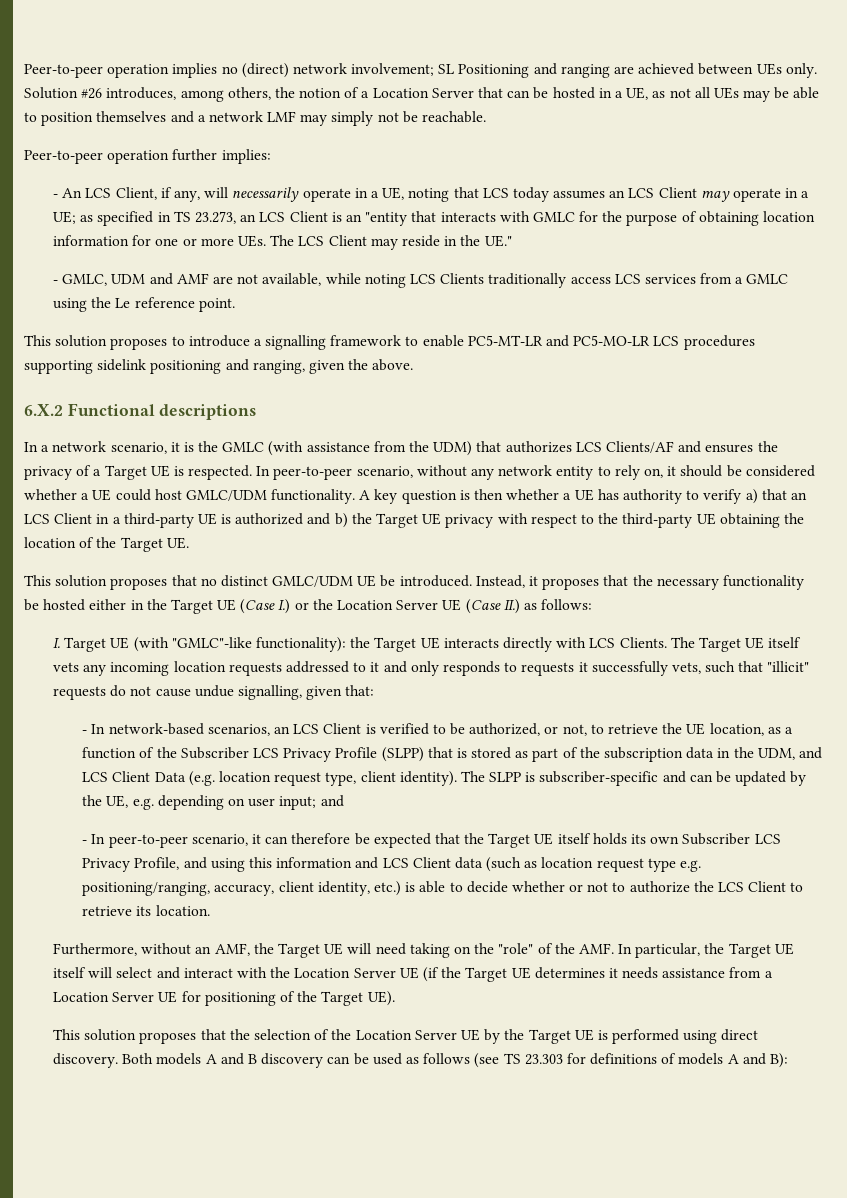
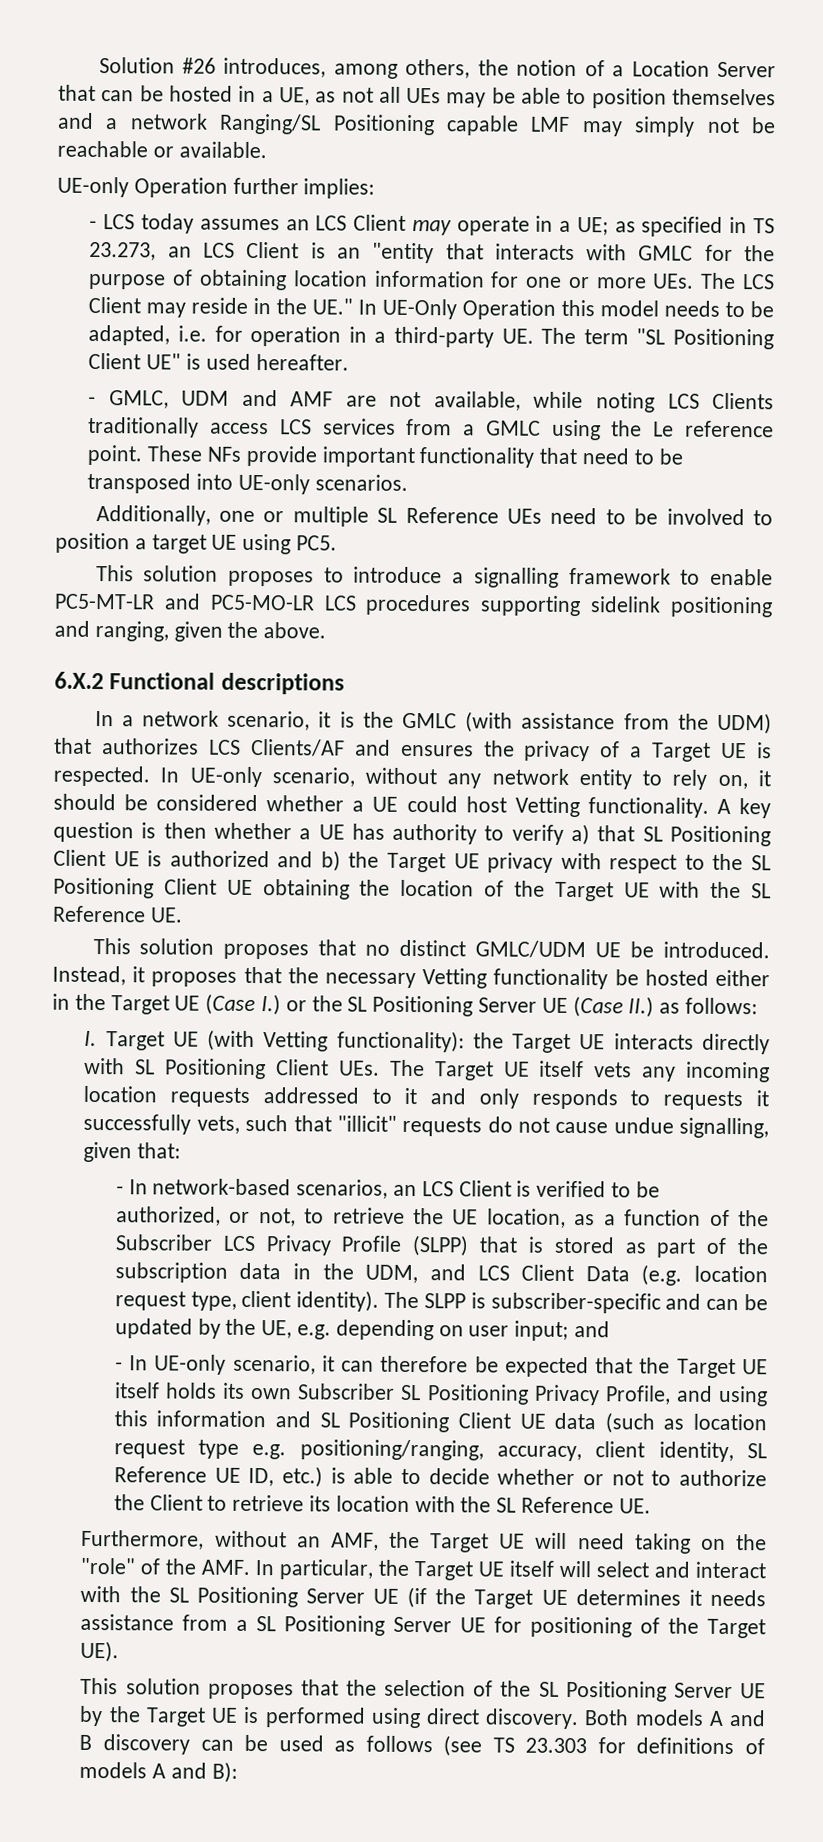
- Peer-to-peer operation implies no (direct) network involvement; SL Positioning and ranging are achieved between UEs only. Solution #26 introduces, among others, the notion of a Location Server that can be hosted in a UE, as not all UEs may be able to position themselves and a network LMF may simply not be reachable.
- Peer-to-peer operation further implies:
- - An LCS Client, if any, will necessarily operate in a UE, noting that LCS today assumes an LCS Client may operate in a UE;
+ Solution #26 introduces, among others, the notion of a Location Server that can be hosted in a UE, as not all UEs may be able to position themselves and a network Ranging/SL Positioning capable LMF may simply not be reachable or available.
+ UE-only Operation further implies:
+ - LCS today assumes an LCS Client may operate in a UE;
- as specified in TS 23.273, an LCS Client is an "entity that interacts with GMLC for the purpose of obtaining location information for one or more UEs. The LCS Client may reside in the UE."
+ as specified in TS 23.273, an LCS Client is an "entity that interacts with GMLC for the purpose of obtaining location information for one or more UEs. The LCS Client may reside in the UE." In UE-Only Operation this model needs to be adapted, i.e. for operation in a third-party UE. The term "SL Positioning Client UE" is used hereafter.
+ These NFs provide important functionality that need to be transposed into UE-only scenarios.
+ Additionally, one or multiple SL Reference UEs need to be involved to position a target UE using PC5.
- In peer-to-peer scenario, without any network entity to rely on, it should be considered whether a UE could host GMLC/UDM functionality.
+ In UE-only scenario, without any network entity to rely on, it should be considered whether a UE could host Vetting functionality.
- A key question is then whether a UE has authority to verify a) that an LCS Client in a third-party UE is authorized and b) the Target UE privacy with respect to the third-party UE obtaining the location of the Target UE.
+ A key question is then whether a UE has authority to verify a) that SL Positioning Client UE is authorized and b) the Target UE privacy with respect to the SL Positioning Client UE obtaining the location of the Target UE with the SL Reference UE.
- Instead, it proposes that the necessary functionality be hosted either in the Target UE (Case I.) or the Location Server UE (Case II.) as follows:
+ Instead, it proposes that the necessary Vetting functionality be hosted either in the Target UE (Case I.) or the SL Positioning Server UE (Case II.) as follows:
- I. Target UE (with "GMLC"-like functionality): the Target UE interacts directly with LCS Clients. The Target UE itself vets any incoming location requests addressed to it and only responds to requests it successfully vets, such that "illicit" requests do not cause undue signalling, given that:
+ I. Target UE (with Vetting functionality): the Target UE interacts directly with SL Positioning Client UEs. The Target UE itself vets any incoming location requests addressed to it and only responds to requests it successfully vets, such that "illicit" requests do not cause undue signalling, given that:
- - In peer-to-peer scenario, it can therefore be expected that the Target UE itself holds its own Subscriber LCS Privacy Profile, and using this information and LCS Client data (such as location request type e.g. positioning/ranging, accuracy, client identity, etc.) is able to decide whether or not to authorize the LCS Client to retrieve its location.
+ - In UE-only scenario, it can therefore be expected that the Target UE itself holds its own Subscriber SL Positioning Privacy Profile, and using this information and SL Positioning Client UE data (such as location request type e.g. positioning/ranging, accuracy, client identity, SL Reference UE ID, etc.) is able to decide whether or not to authorize the Client to retrieve its location with the SL Reference UE.
- Furthermore, without an AMF, the Target UE will need taking on the "role" of the AMF. In particular, the Target UE itself will select and interact with the Location Server UE (if the Target UE determines it needs assistance from a Location Server UE for positioning of the Target UE).
+ Furthermore, without an AMF, the Target UE will need taking on the "role" of the AMF. In particular, the Target UE itself will select and interact with the SL Positioning Server UE (if the Target UE determines it needs assistance from a SL Positioning Server UE for positioning of the Target UE).
- This solution proposes that the selection of the Location Server UE by the Target UE is performed using direct discovery.
+ This solution proposes that the selection of the SL Positioning Server UE by the Target UE is performed using direct discovery.

